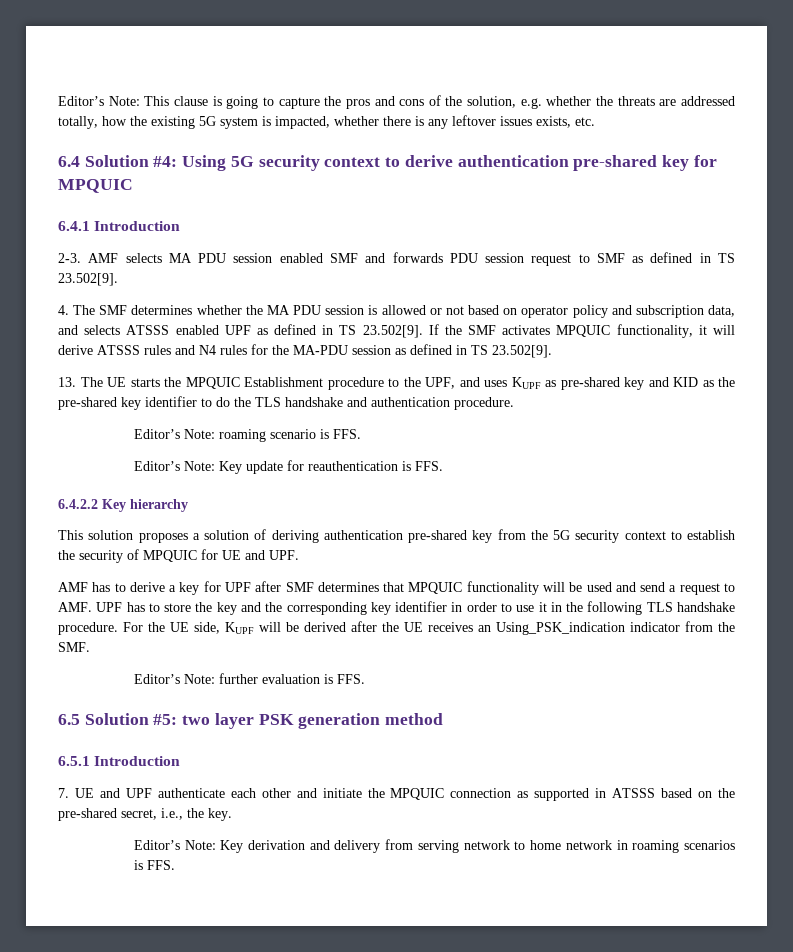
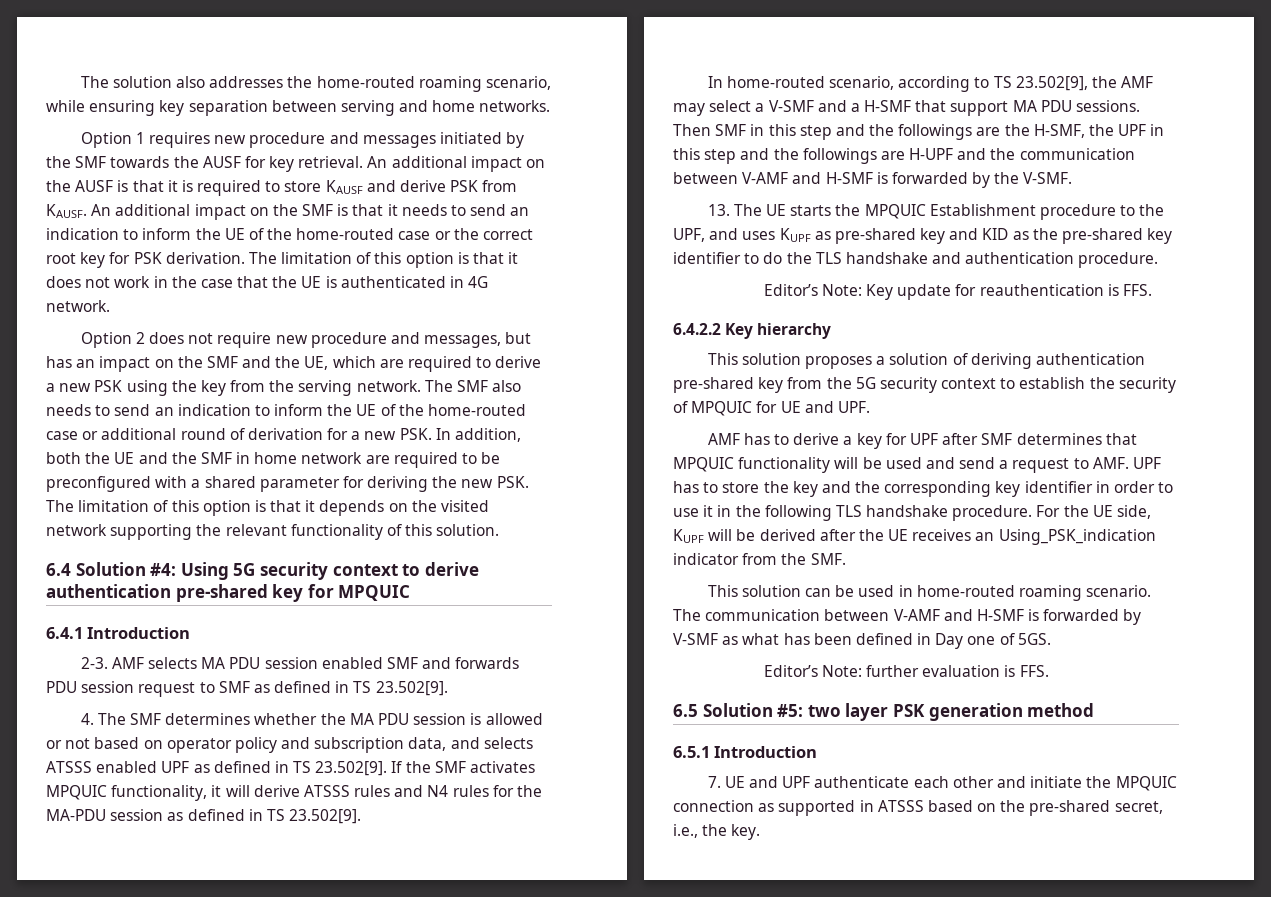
- Editor’s Note: This clause is going to capture the pros and cons of the solution, e.g. whether the threats are addressed totally, how the existing 5G system is impacted, whether there is any leftover issues exists, etc.
+ The solution also addresses the home-routed roaming scenario, while ensuring key separation between serving and home networks.
+ Option 1 requires new procedure and messages initiated by the SMF towards the AUSF for key retrieval. An additional impact on the AUSF is that it is required to store KAUSF and derive PSK from KAUSF. An additional impact on the SMF is that it needs to send an indication to inform the UE of the home-routed case or the correct root key for PSK derivation. The limitation of this option is that it does not work in the case that the UE is authenticated in 4G network.
+ Option 2 does not require new procedure and messages, but has an impact on the SMF and the UE, which are required to derive a new PSK using the key from the serving network. The SMF also needs to send an indication to inform the UE of the home-routed case or additional round of derivation for a new PSK. In addition, both the UE and the SMF in home network are required to be preconfigured with a shared parameter for deriving the new PSK. The limitation of this option is that it depends on the visited network supporting the relevant functionality of this solution.
+ In home-routed scenario, according to TS 23.502[9], the AMF may select a V-SMF and a H-SMF that support MA PDU sessions. Then SMF in this step and the followings are the H-SMF, the UPF in this step and the followings are H-UPF and the communication between V-AMF and H-SMF is forwarded by the V-SMF.
- Editor’s Note: roaming scenario is FFS.
+ This solution can be used in home-routed roaming scenario. The communication between V-AMF and H-SMF is forwarded by V-SMF as what has been defined in Day one of 5GS.
- Editor’s Note: Key derivation and delivery from serving network to home network in roaming scenarios is FFS.

